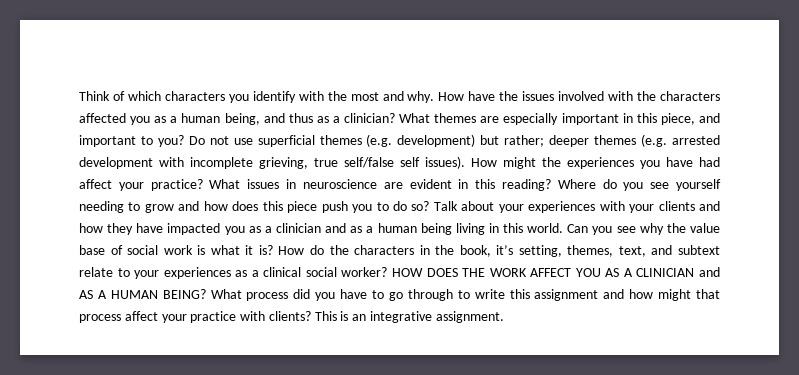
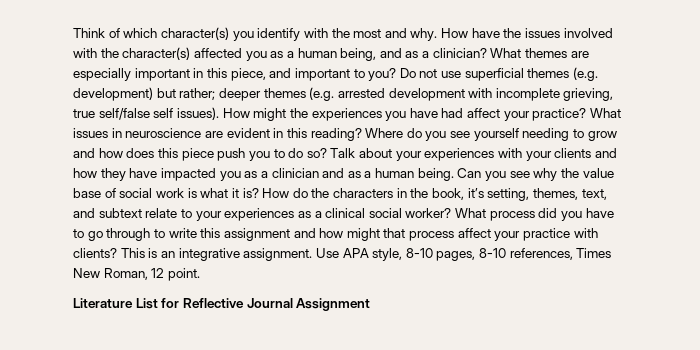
- Think of which characters you identify with the most and why.
+ Think of which character(s) you identify with the most and why.
- How have the issues involved with the characters affected you as a human being, and thus as a clinician?
+ How have the issues involved with the character(s) affected you as a human being, and as a clinician?
- Talk about your experiences with your clients and how they have impacted you as a clinician and as a human being living in this world.
+ Talk about your experiences with your clients and how they have impacted you as a clinician and as a human being.
- HOW DOES THE WORK AFFECT YOU AS A CLINICIAN and AS A HUMAN BEING?
+ Use APA style, 8-10 pages, 8-10 references, Times New Roman, 12 point.
+ Literature List for Reflective Journal Assignment

